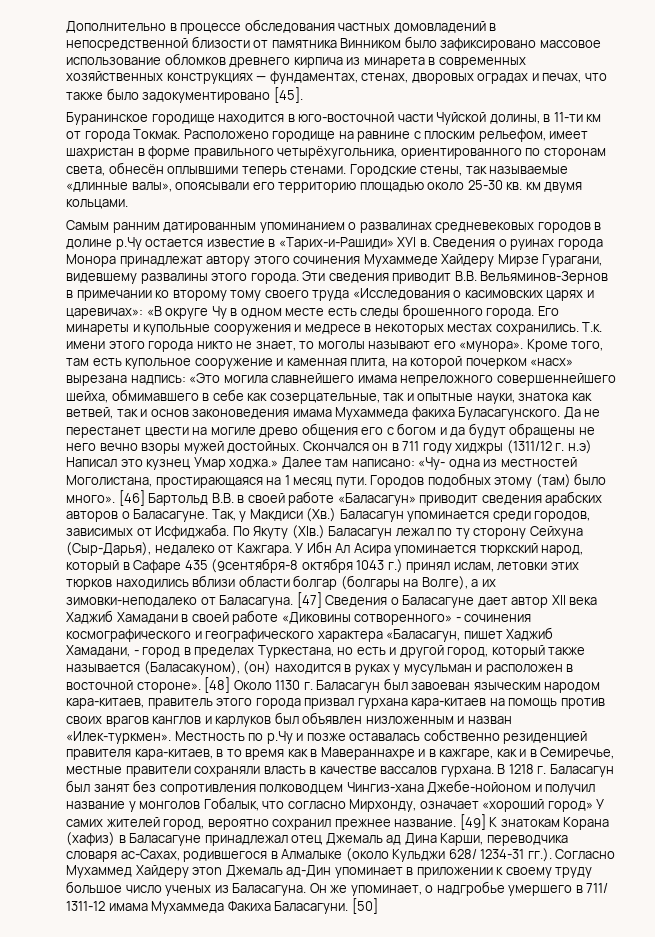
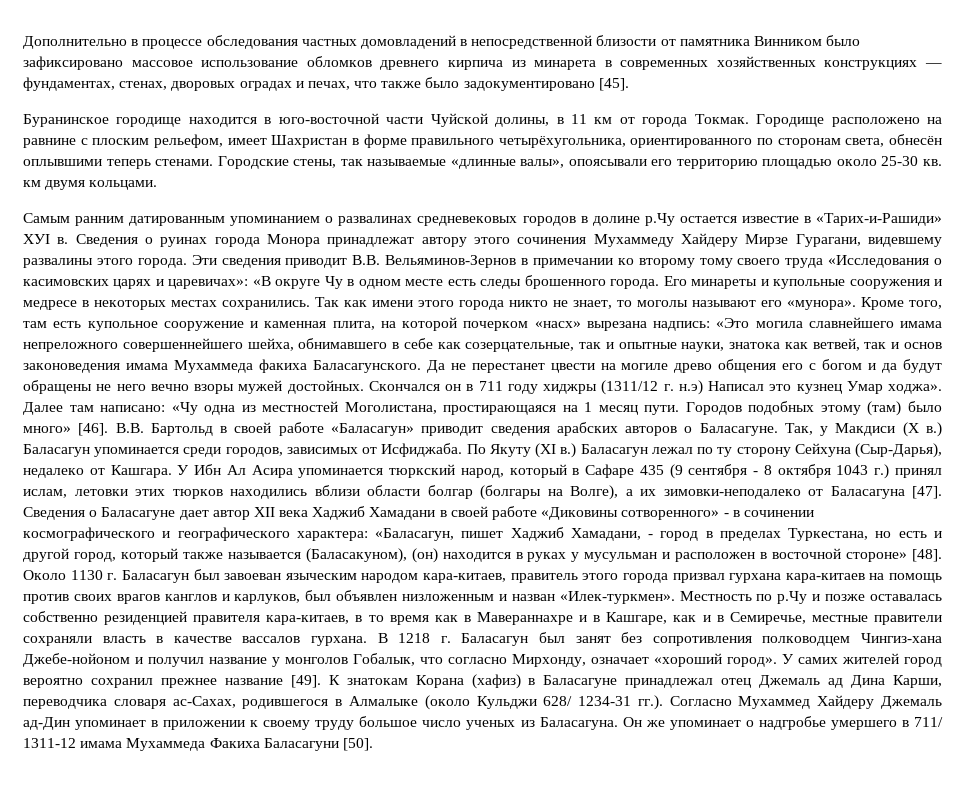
- Буранинское городище находится в юго-восточной части Чуйской долины, в 11-ти км от города Токмак.
+ Буранинское городище находится в юго-восточной части Чуйской долины, в 11 км от города Токмак.
- Расположено городище на равнине с плоским рельефом, имеет шахристан в форме правильного четырёхугольника, ориентированного по сторонам света, обнесён оплывшими теперь стенами.
+ Городище расположено на равнине с плоским рельефом, имеет Шахристан в форме правильного четырёхугольника, ориентированного по сторонам света, обнесён оплывшими теперь стенами.
- Сведения о руинах города Монора принадлежат автору этого сочинения Мухаммеде Хайдеру Мирзе Гурагани, видевшему развалины этого города.
+ Сведения о руинах города Монора принадлежат автору этого сочинения Мухаммеду Хайдеру Мирзе Гурагани, видевшему развалины этого города.
- Т.к. имени этого города никто не знает, то моголы называют его «мунора».
+ Так как имени этого города никто не знает, то моголы называют его «мунора».
- Кроме того, там есть купольное сооружение и каменная плита, на которой почерком «насх» вырезана надпись: «Это могила славнейшего имама непреложного совершеннейшего шейха, обмимавшего в себе как созерцательные, так и опытные науки, знатока как ветвей, так и основ законоведения имама Мухаммеда факиха Буласагунского.
+ Кроме того, там есть купольное сооружение и каменная плита, на которой почерком «насх» вырезана надпись: «Это могила славнейшего имама непреложного совершеннейшего шейха, обнимавшего в себе как созерцательные, так и опытные науки, знатока как ветвей, так и основ законоведения имама Мухаммеда факиха Баласагунского.
- Скончался он в 711 году хиджры (1311/12 г. н.э) Написал это кузнец Умар ходжа.»
+ Скончался он в 711 году хиджры (1311/12 г. н.э) Написал это кузнец Умар ходжа».
- Далее там написано: «Чу- одна из местностей Моголистана, простирающаяся на 1 месяц пути.
+ Далее там написано: «Чу одна из местностей Моголистана, простирающаяся на 1 месяц пути.
- Городов подобных этому (там) было много». [46] Бартольд В.В. в своей работе «Баласагун» приводит сведения арабских авторов о Баласагуне.
+ Городов подобных этому (там) было много» [46]. В.В. Бартольд в своей работе «Баласагун» приводит сведения арабских авторов о Баласагуне.
- Так, у Макдиси (Хв.) Баласагун упоминается среди городов, зависимых от Исфиджаба.
+ Так, у Макдиси (Х в.) Баласагун упоминается среди городов, зависимых от Исфиджаба.
- По Якуту (ХIв.) Баласагун лежал по ту сторону Сейхуна (Сыр-Дарья), недалеко от Кажгара.
+ По Якуту (ХI в.) Баласагун лежал по ту сторону Сейхуна (Сыр-Дарья), недалеко от Кашгара.
- У Ибн Ал Асира упоминается тюркский народ, который в Сафаре 435 (9сентября-8 октября 1043 г.) принял ислам, летовки этих тюрков находились вблизи области болгар (болгары на Волге), а их зимовки-неподалеко от Баласагуна. [47] Сведения о Баласагуне дает автор ХII века Хаджиб Хамадани в своей работе «Диковины сотворенного» - сочинения космографического и географического характера «Баласагун, пишет Хаджиб Хамадани, - город в пределах Туркестана, но есть и другой город, который также называется (Баласакуном), (он) находится в руках у мусульман и расположен в восточной стороне». [48] Около 1130 г. Баласагун был завоеван языческим народом кара-китаев, правитель этого города призвал гурхана кара-китаев на помощь против своих врагов канглов и карлуков был объявлен низложенным и назван «Илек-туркмен».
+ У Ибн Ал Асира упоминается тюркский народ, который в Сафаре 435 (9 сентября - 8 октября 1043 г.) принял ислам, летовки этих тюрков находились вблизи области болгар (болгары на Волге), а их зимовки-неподалеко от Баласагуна [47]. Сведения о Баласагуне дает автор ХII века Хаджиб Хамадани в своей работе «Диковины сотворенного» - в сочинении космографического и географического характера: «Баласагун, пишет Хаджиб Хамадани, - город в пределах Туркестана, но есть и другой город, который также называется (Баласакуном), (он) находится в руках у мусульман и расположен в восточной стороне» [48]. Около 1130 г. Баласагун был завоеван языческим народом кара-китаев, правитель этого города призвал гурхана кара-китаев на помощь против своих врагов канглов и карлуков, был объявлен низложенным и назван «Илек-туркмен».
- Местность по р.Чу и позже оставалась собственно резиденцией правителя кара-китаев, в то время как в Мавераннахре и в кажгаре, как и в Семиречье, местные правители сохраняли власть в качестве вассалов гурхана.
+ Местность по р.Чу и позже оставалась собственно резиденцией правителя кара-китаев, в то время как в Мавераннахре и в Кашгаре, как и в Семиречье, местные правители сохраняли власть в качестве вассалов гурхана.
- В 1218 г. Баласагун был занят без сопротивления полководцем Чингиз-хана Джебе-нойоном и получил название у монголов Гобалык, что согласно Мирхонду, означает «хороший город» У самих жителей город, вероятно сохранил прежнее название. [49] К знатокам Корана (хафиз) в Баласагуне принадлежал отец Джемаль ад Дина Карши, переводчика словаря ас-Сахах, родившегося в Алмалыке (около Кульджи 628/ 1234-31 гг.). Согласно Мухаммед Хайдеру этоn Джемаль ад-Дин упоминает в приложении к своему труду большое число ученых из Баласагуна.
+ В 1218 г. Баласагун был занят без сопротивления полководцем Чингиз-хана Джебе-нойоном и получил название у монголов Гобалык, что согласно Мирхонду, означает «хороший город». У самих жителей город вероятно сохранил прежнее название [49]. К знатокам Корана (хафиз) в Баласагуне принадлежал отец Джемаль ад Дина Карши, переводчика словаря ас-Сахах, родившегося в Алмалыке (около Кульджи 628/ 1234-31 гг.). Согласно Мухаммед Хайдеру Джемаль ад-Дин упоминает в приложении к своему труду большое число ученых из Баласагуна.
- Он же упоминает, о надгробье умершего в 711/ 1311-12 имама Мухаммеда Факиха Баласагуни. [50]
+ Он же упоминает о надгробье умершего в 711/ 1311-12 имама Мухаммеда Факиха Баласагуни [50].

